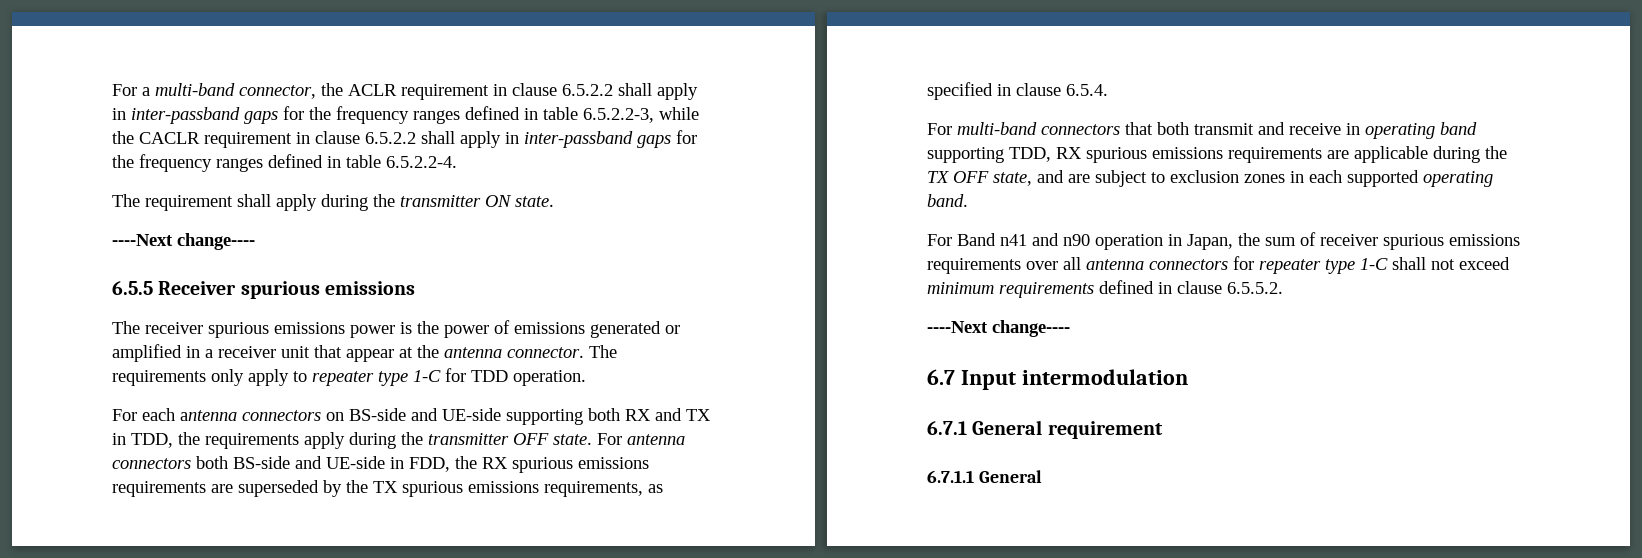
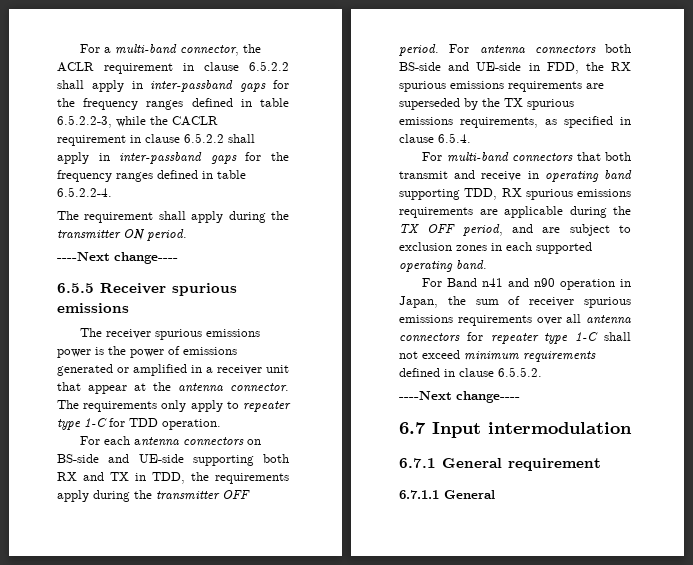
- The requirement shall apply during the transmitter ON state.
+ The requirement shall apply during the transmitter ON period.
- For each antenna connectors on BS-side and UE-side supporting both RX and TX in TDD, the requirements apply during the transmitter OFF state.
+ For each antenna connectors on BS-side and UE-side supporting both RX and TX in TDD, the requirements apply during the transmitter OFF period.
- For multi-band connectors that both transmit and receive in operating band supporting TDD, RX spurious emissions requirements are applicable during the TX OFF state, and are subject to exclusion zones in each supported operating band.
+ For multi-band connectors that both transmit and receive in operating band supporting TDD, RX spurious emissions requirements are applicable during the TX OFF period, and are subject to exclusion zones in each supported operating band.

